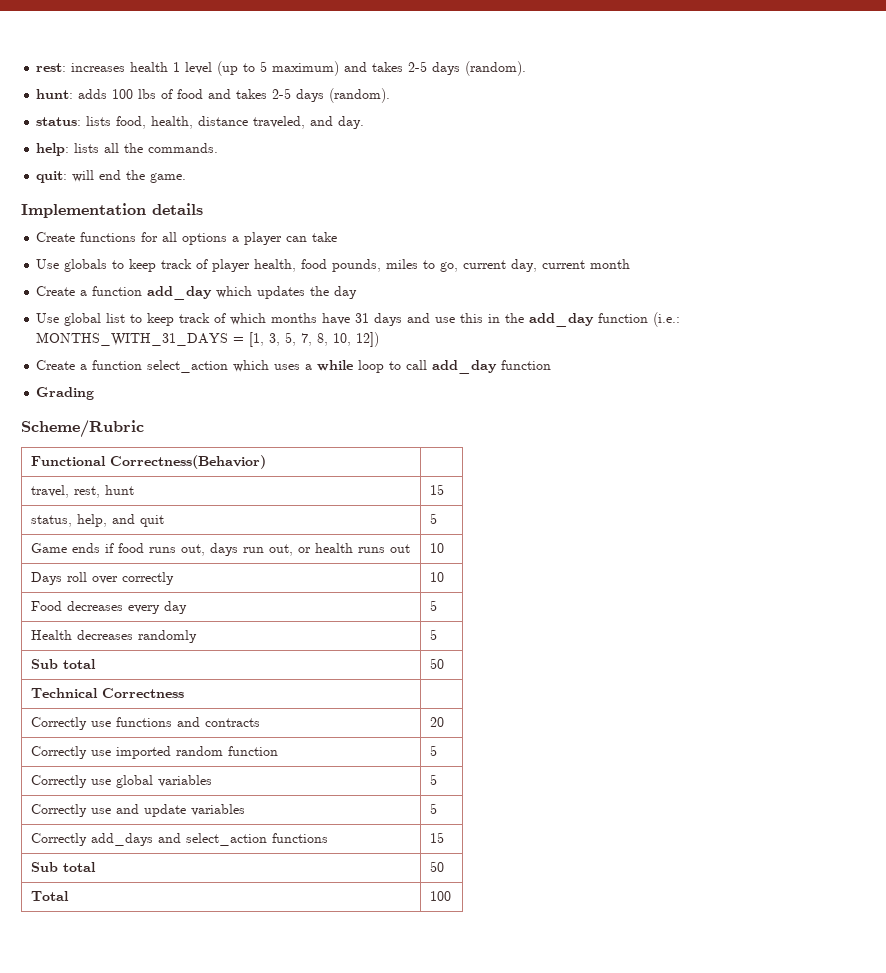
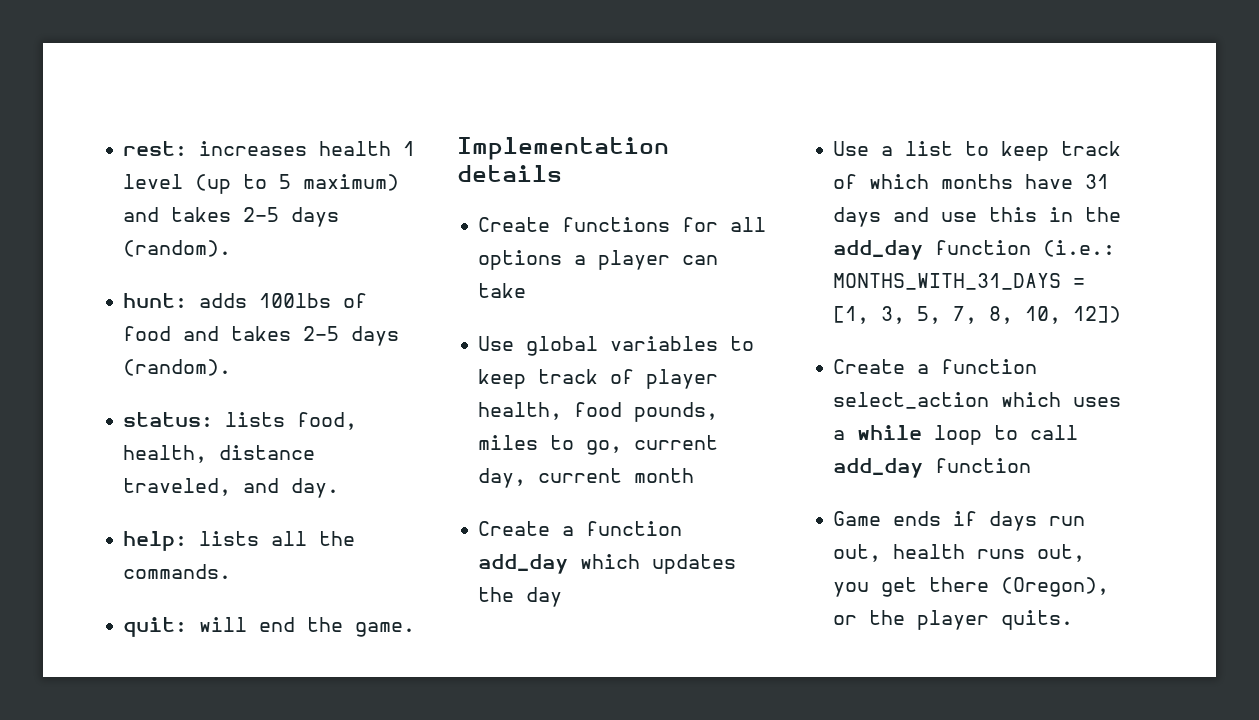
- hunt: adds 100 lbs of food and takes 2-5 days (random).
+ hunt: adds 100lbs of food and takes 2-5 days (random).
- Use globals to keep track of player health, food pounds, miles to go, current day, current month
+ Use global variables to keep track of player health, food pounds, miles to go, current day, current month
- Use global list to keep track of which months have 31 days and use this in the add_day function (i.e.: MONTHS_WITH_31_DAYS = [1, 3, 5, 7, 8, 10, 12])
+ Use a list to keep track of which months have 31 days and use this in the add_day function (i.e.: MONTHS_WITH_31_DAYS = [1, 3, 5, 7, 8, 10, 12])
- Grading
- Scheme/Rubric
- Functional Correctness(Behavior) |
- travel, rest, hunt | 15
- status, help, and quit | 5
- Game ends if food runs out, days run out, or health runs out | 10
- Days roll over correctly | 10
- Food decreases every day | 5
- Health decreases randomly | 5
- Sub total | 50
- Technical Correctness |
- Correctly use functions and contracts | 20
- Correctly use imported random function | 5
- Correctly use global variables | 5
- Correctly use and update variables | 5
- Correctly add_days and select_action functions | 15
- Sub total | 50
- Total | 100
+ Game ends if days run out, health runs out, you get there (Oregon), or the player quits.

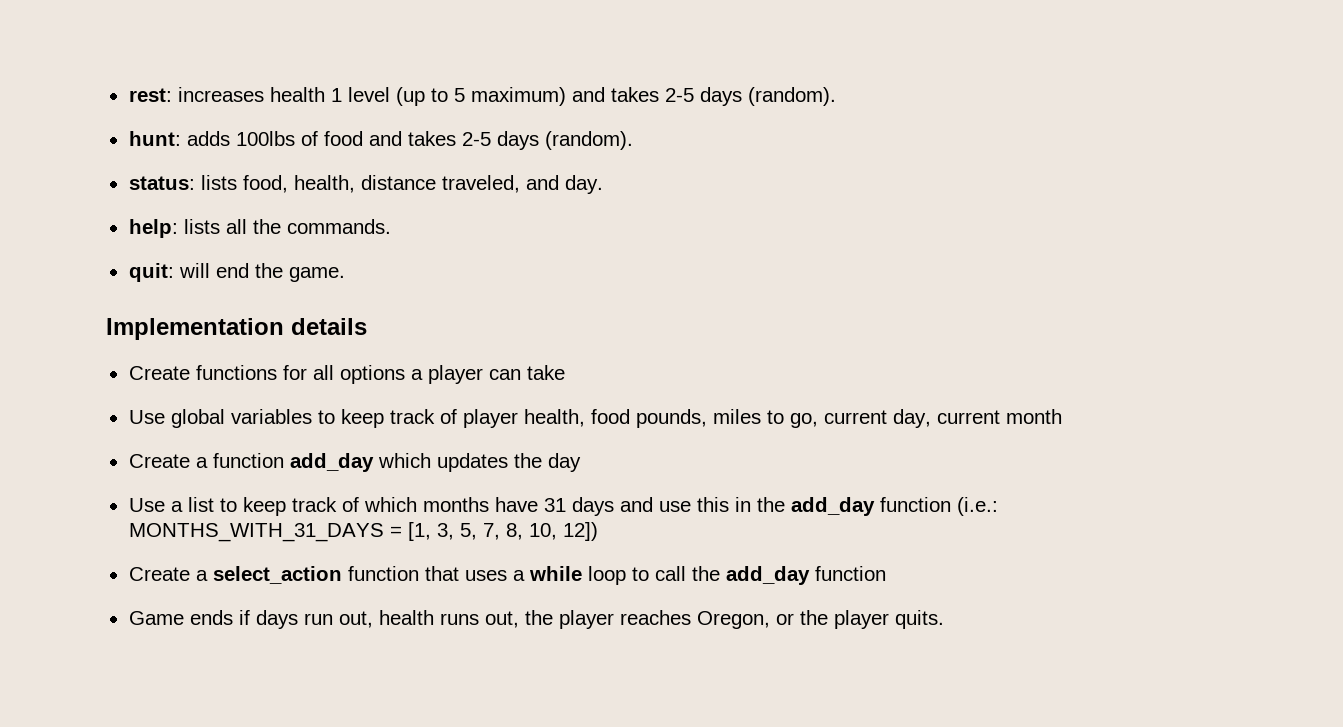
- Create a function select_action which uses a while loop to call add_day function
+ Create a select_action function that uses a while loop to call the add_day function
- Game ends if days run out, health runs out, you get there (Oregon), or the player quits.
+ Game ends if days run out, health runs out, the player reaches Oregon, or the player quits.

